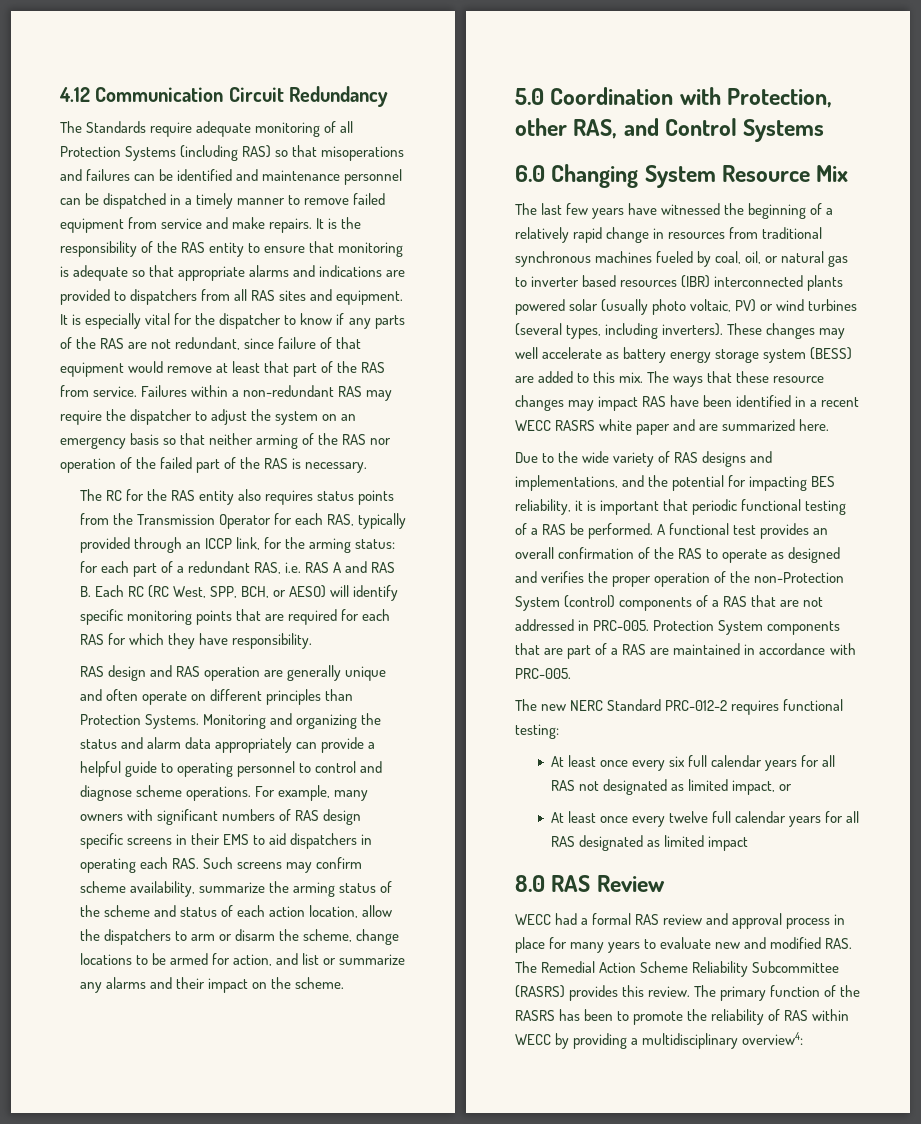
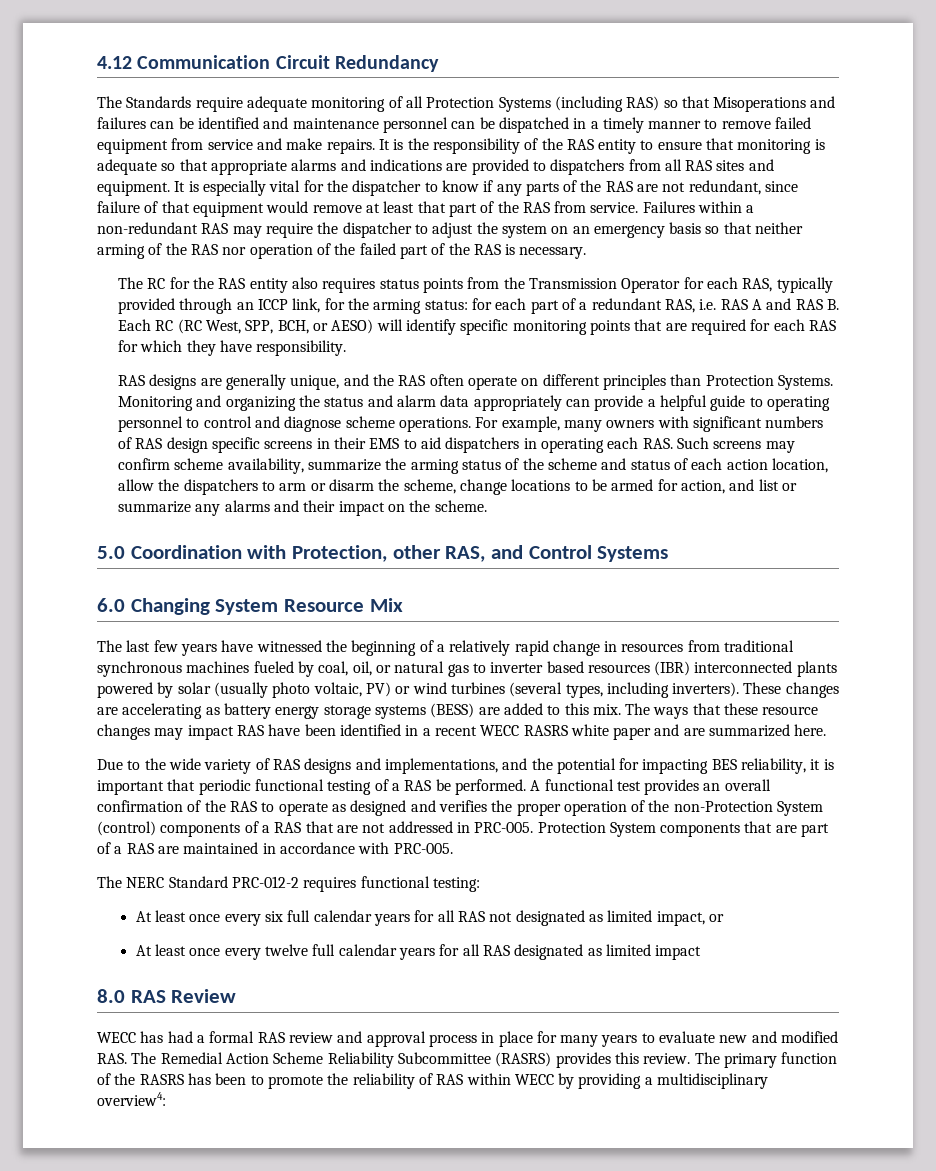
- The Standards require adequate monitoring of all Protection Systems (including RAS) so that misoperations and failures can be identified and maintenance personnel can be dispatched in a timely manner to remove failed equipment from service and make repairs.
+ The Standards require adequate monitoring of all Protection Systems (including RAS) so that Misoperations and failures can be identified and maintenance personnel can be dispatched in a timely manner to remove failed equipment from service and make repairs.
- RAS design and RAS operation are generally unique and often operate on different principles than Protection Systems.
+ RAS designs are generally unique, and the RAS often operate on different principles than Protection Systems.
- The last few years have witnessed the beginning of a relatively rapid change in resources from traditional synchronous machines fueled by coal, oil, or natural gas to inverter based resources (IBR) interconnected plants powered solar (usually photo voltaic, PV) or wind turbines (several types, including inverters).
+ The last few years have witnessed the beginning of a relatively rapid change in resources from traditional synchronous machines fueled by coal, oil, or natural gas to inverter based resources (IBR) interconnected plants powered by solar (usually photo voltaic, PV) or wind turbines (several types, including inverters).
- These changes may well accelerate as battery energy storage system (BESS) are added to this mix.
+ These changes are accelerating as battery energy storage systems (BESS) are added to this mix.
- The new NERC Standard PRC-012-2 requires functional testing:
+ The NERC Standard PRC-012-2 requires functional testing:
- WECC had a formal RAS review and approval process in place for many years to evaluate new and modified RAS. The Remedial Action Scheme Reliability Subcommittee (RASRS) provides this review.
+ WECC has had a formal RAS review and approval process in place for many years to evaluate new and modified RAS. The Remedial Action Scheme Reliability Subcommittee (RASRS) provides this review.

